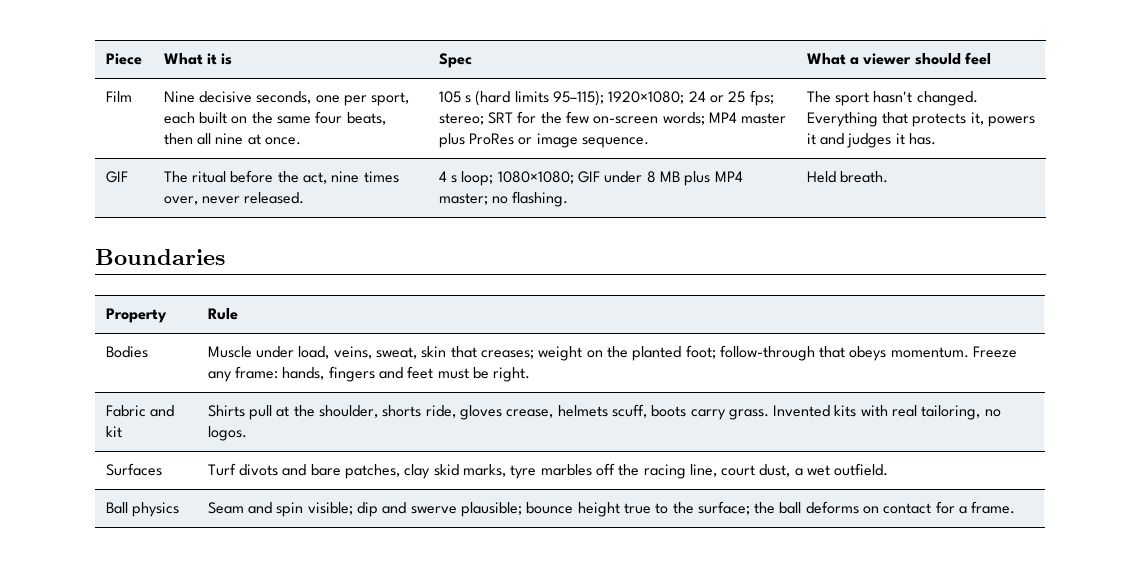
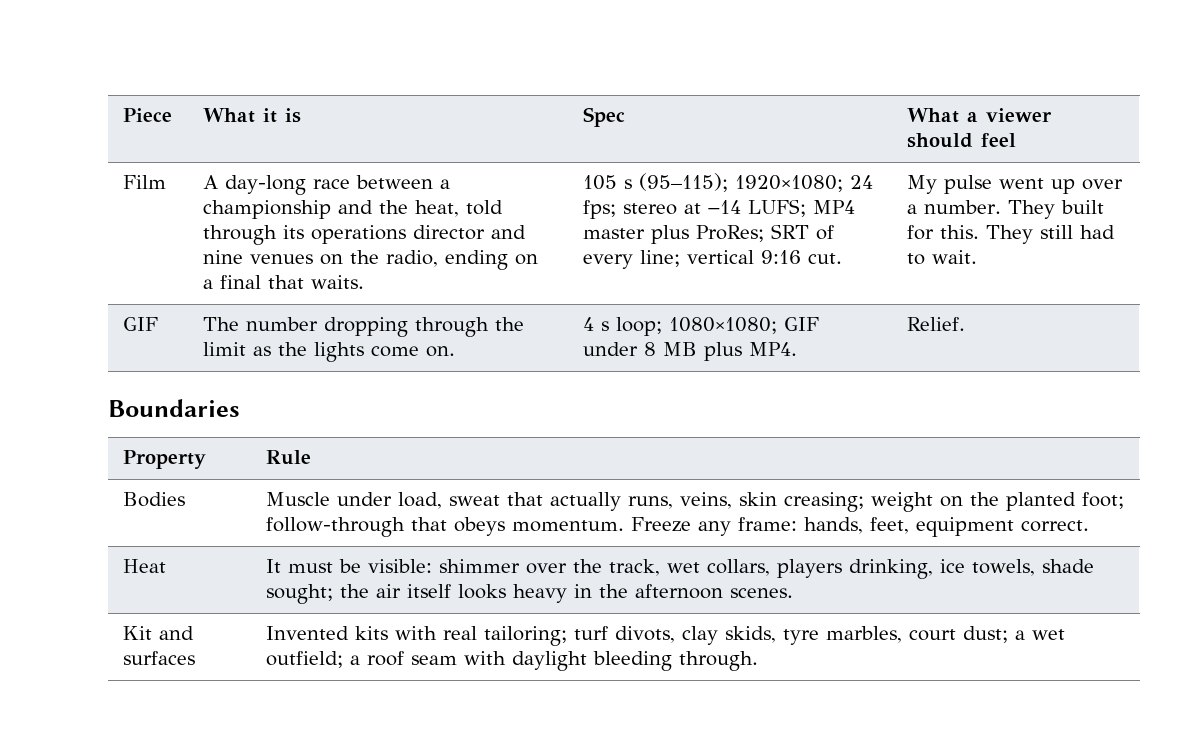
- Nine decisive seconds, one per sport, each built on the same four beats, then all nine at once. | 105 s (hard limits 95–115); 1920×1080; 24 or 25 fps; stereo; SRT for the few on-screen words; MP4 master plus ProRes or image sequence. | The sport hasn't changed. Everything that protects it, powers it and judges it has.
- GIF | The ritual before the act, nine times over, never released. | 4 s loop; 1080×1080; GIF under 8 MB plus MP4 master; no flashing. | Held breath.
+ A day-long race between a championship and the heat, told through its operations director and nine venues on the radio, ending on a final that waits. | 105 s (95–115); 1920×1080; 24 fps; stereo at −14 LUFS; MP4 master plus ProRes; SRT of every line; vertical 9:16 cut. | My pulse went up over a number. They built for this. They still had to wait.
+ GIF | The number dropping through the limit as the lights come on. | 4 s loop; 1080×1080; GIF under 8 MB plus MP4. | Relief.
- Bodies | Muscle under load, veins, sweat, skin that creases; weight on the planted foot; follow-through that obeys momentum. Freeze any frame: hands, fingers and feet must be right.
- Fabric and kit | Shirts pull at the shoulder, shorts ride, gloves crease, helmets scuff, boots carry grass. Invented kits with real tailoring, no logos.
- Surfaces | Turf divots and bare patches, clay skid marks, tyre marbles off the racing line, court dust, a wet outfield.
- Ball physics | Seam and spin visible; dip and swerve plausible; bounce height true to the surface; the ball deforms on contact for a frame.
+ Bodies | Muscle under load, sweat that actually runs, veins, skin creasing; weight on the planted foot; follow-through that obeys momentum. Freeze any frame: hands, feet, equipment correct.
+ Heat | It must be visible: shimmer over the track, wet collars, players drinking, ice towels, shade sought; the air itself looks heavy in the afternoon scenes.
+ Kit and surfaces | Invented kits with real tailoring; turf divots, clay skids, tyre marbles, court dust; a wet outfield; a roof seam with daylight bleeding through.

